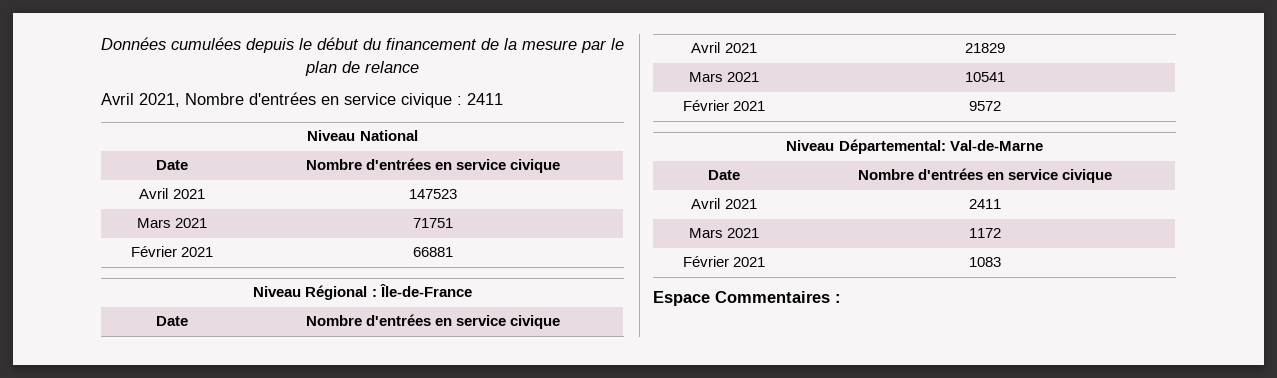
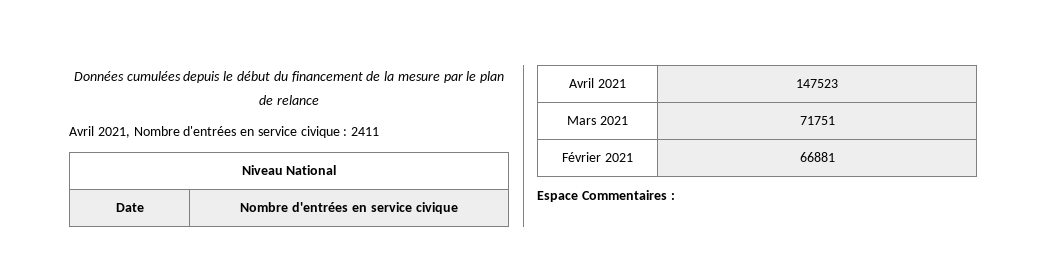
- Niveau Régional : Île-de-France
- Date | Nombre d'entrées en service civique
- Avril 2021 | 21829
- Mars 2021 | 10541
- Février 2021 | 9572
- Niveau Départemental: Val-de-Marne
- Date | Nombre d'entrées en service civique
- Avril 2021 | 2411
- Mars 2021 | 1172
- Février 2021 | 1083

